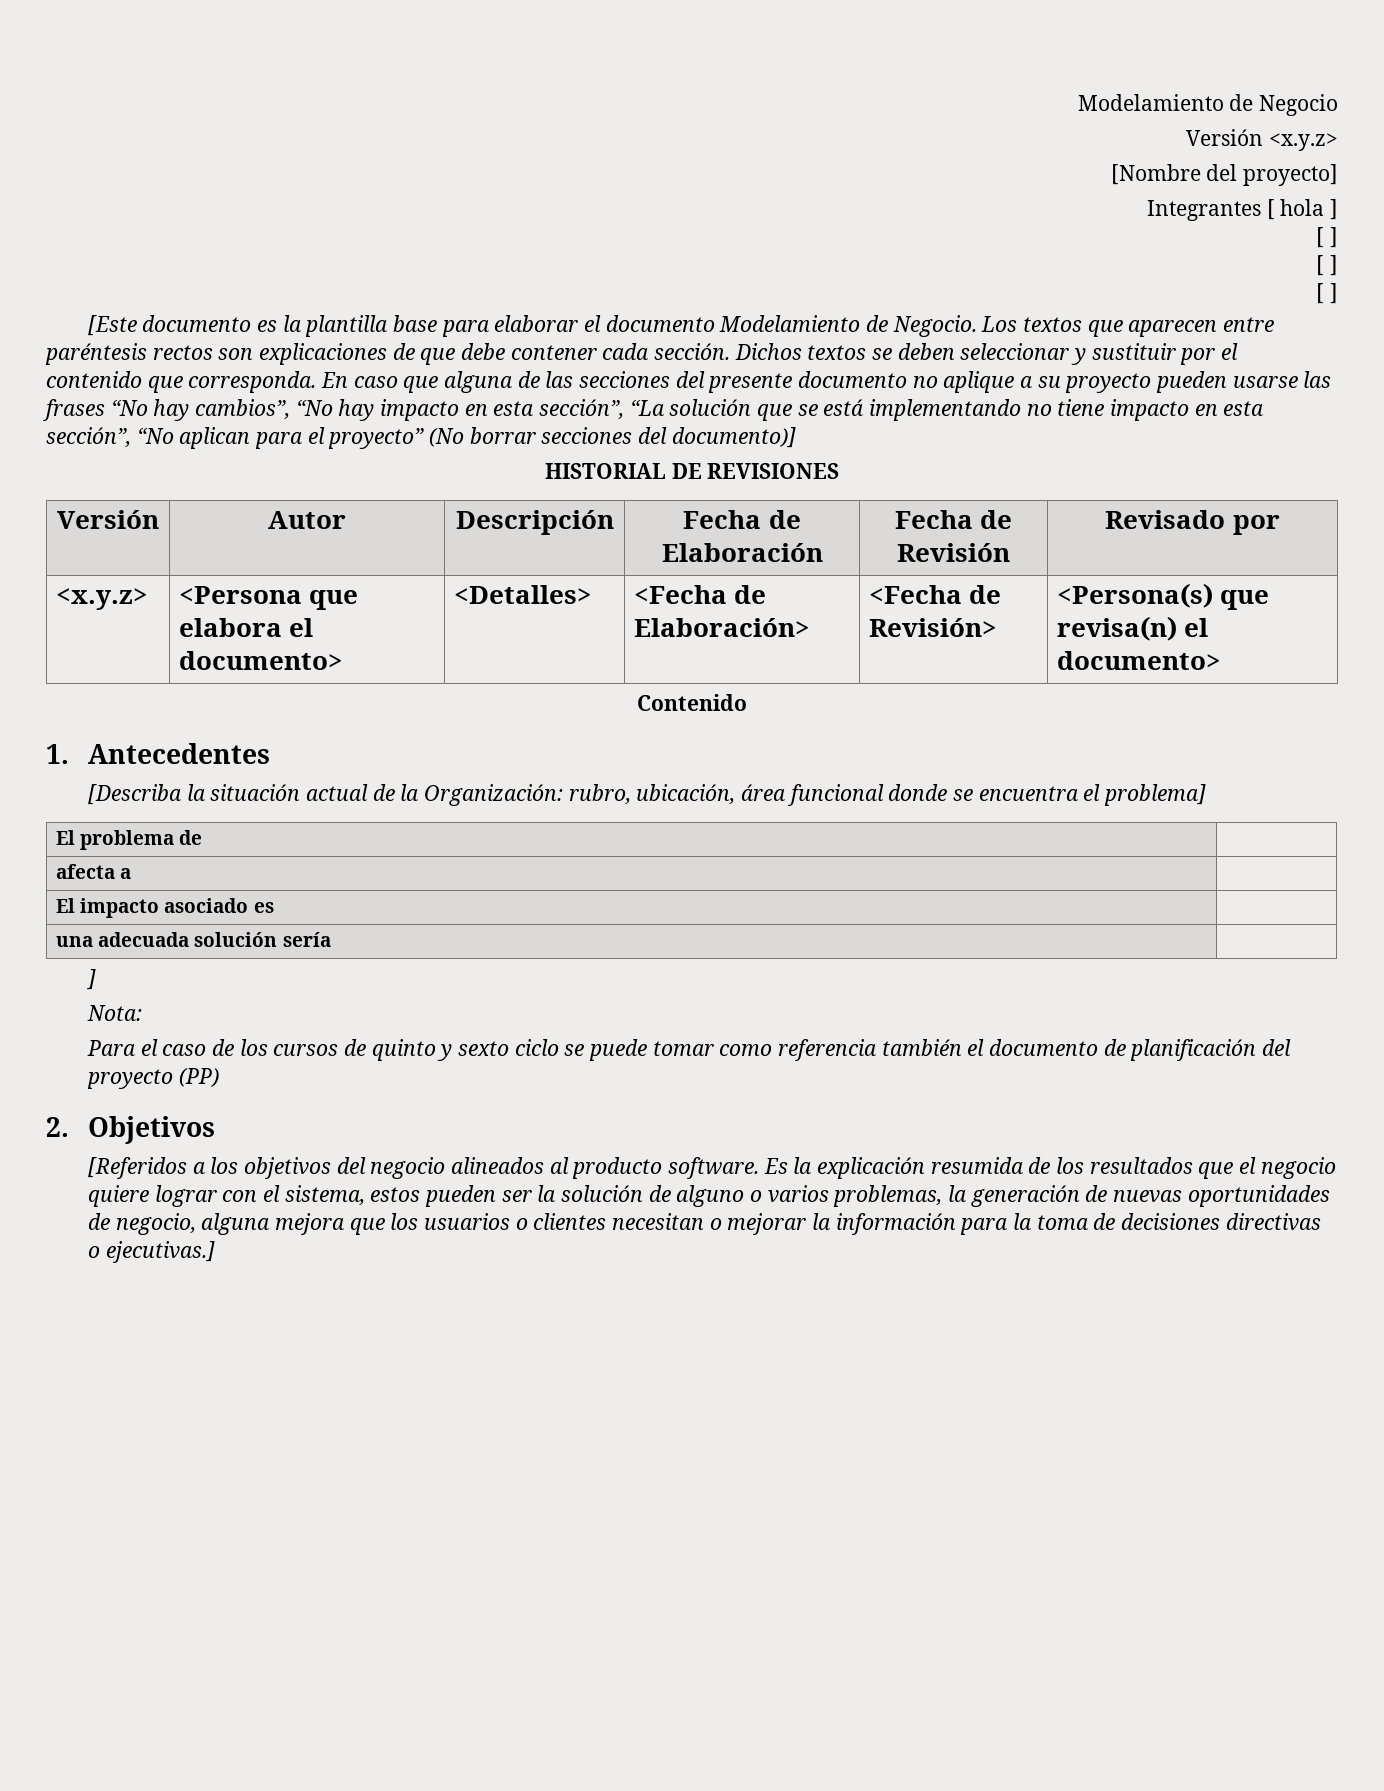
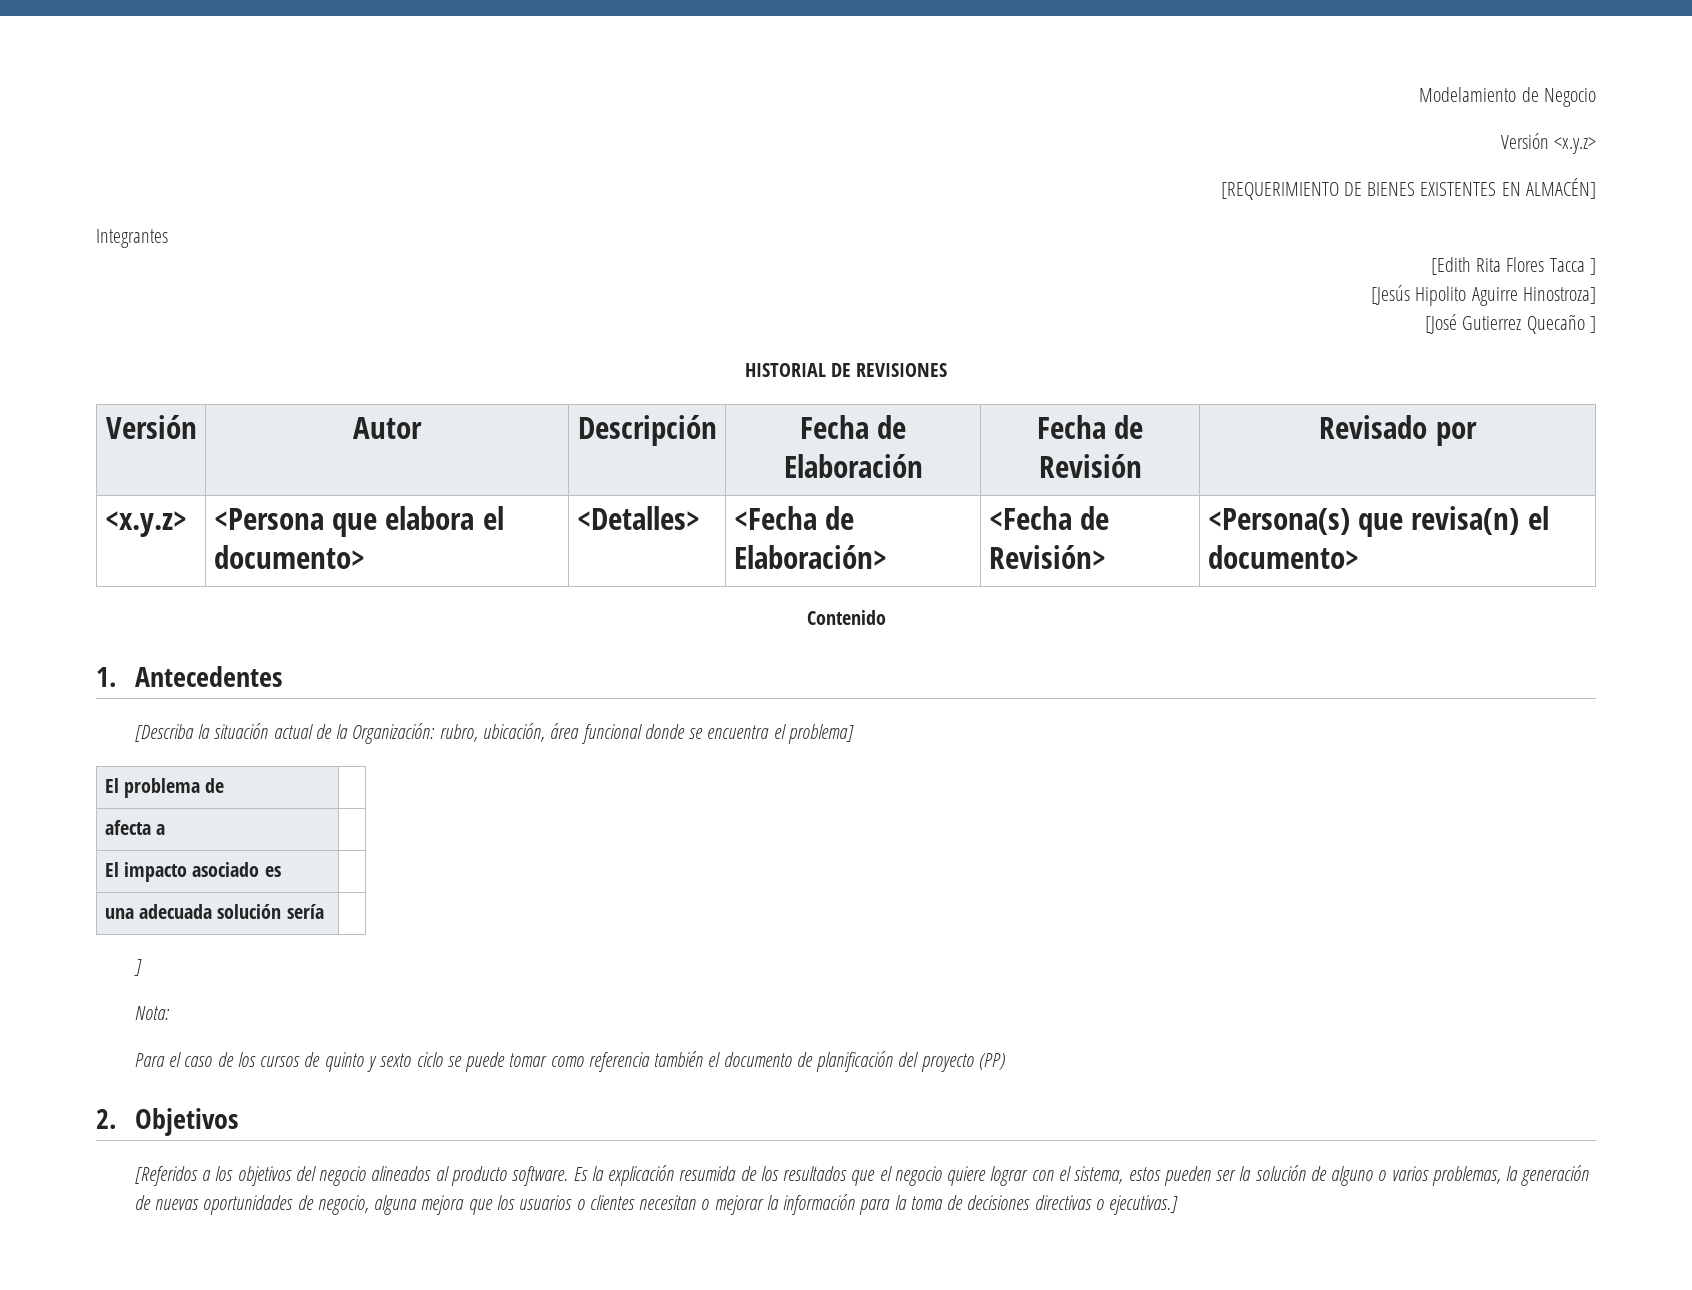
- [Nombre del proyecto]
- Integrantes [ hola ]
- [ ]
- [ ]
- [ ]
- [Este documento es la plantilla base para elaborar el documento Modelamiento de Negocio. Los textos que aparecen entre paréntesis rectos son explicaciones de que debe contener cada sección. Dichos textos se deben seleccionar y sustituir por el contenido que corresponda. En caso que alguna de las secciones del presente documento no aplique a su proyecto pueden usarse las frases “No hay cambios”, “No hay impacto en esta sección”, “La solución que se está implementando no tiene impacto en esta sección”, “No aplican para el proyecto” (No borrar secciones del documento)]
+ [REQUERIMIENTO DE BIENES EXISTENTES EN ALMACÉN]
+ Integrantes
+ [Edith Rita Flores Tacca ]
+ [Jesús Hipolito Aguirre Hinostroza]
+ [José Gutierrez Quecaño ]

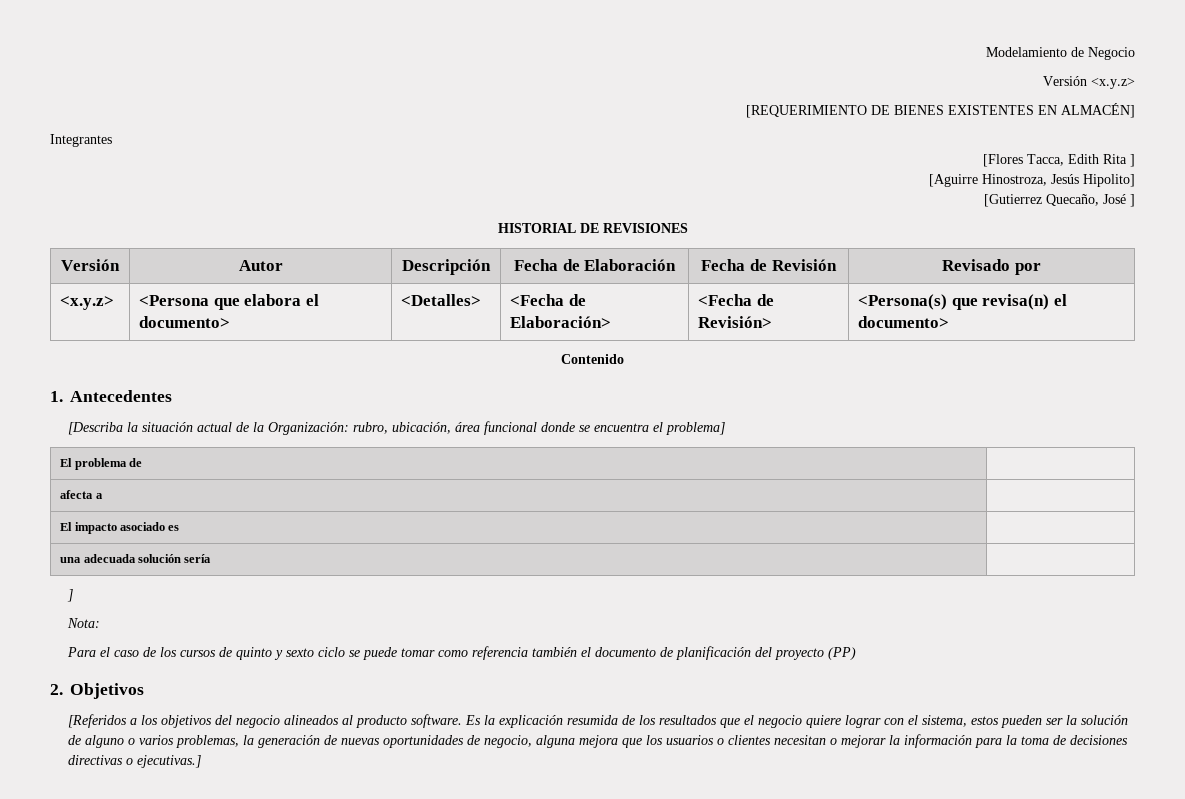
- [Edith Rita Flores Tacca ]
- [Jesús Hipolito Aguirre Hinostroza]
- [José Gutierrez Quecaño ]
+ [Flores Tacca, Edith Rita ]
+ [Aguirre Hinostroza, Jesús Hipolito]
+ [Gutierrez Quecaño, José ]

